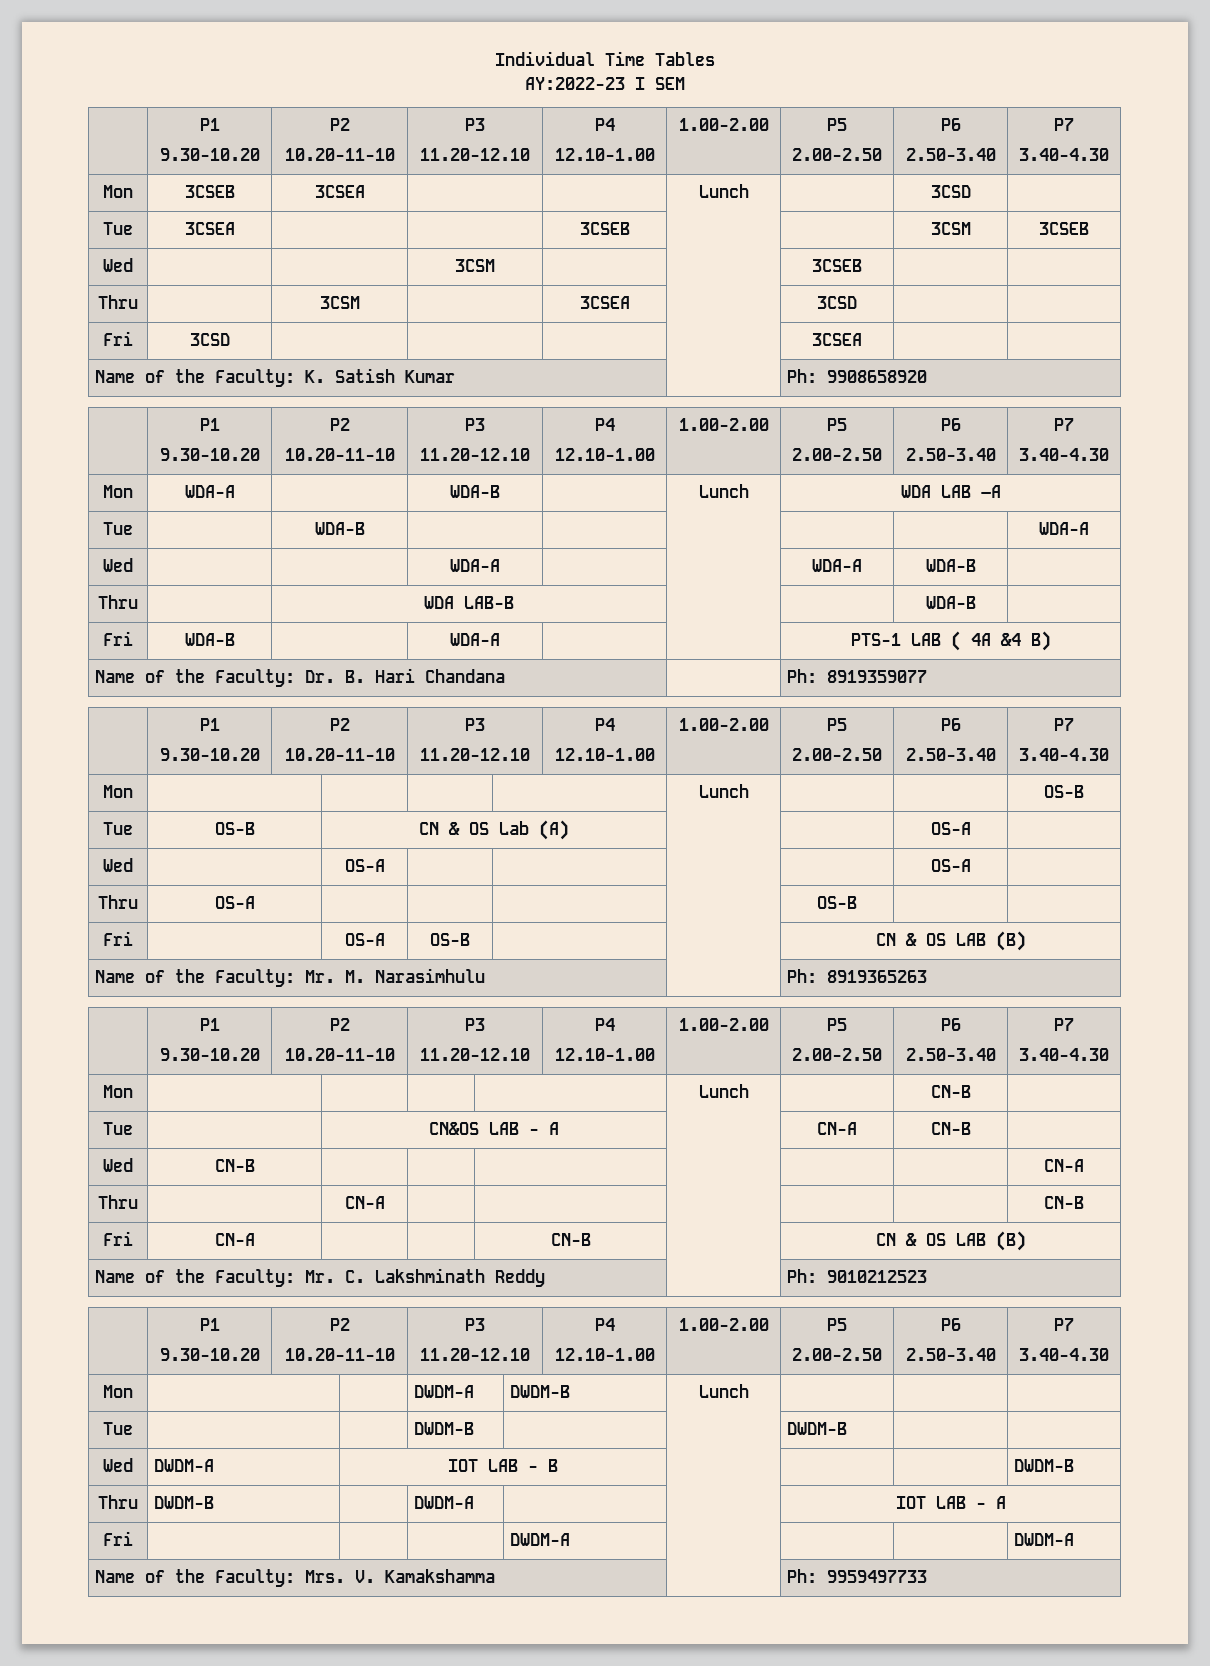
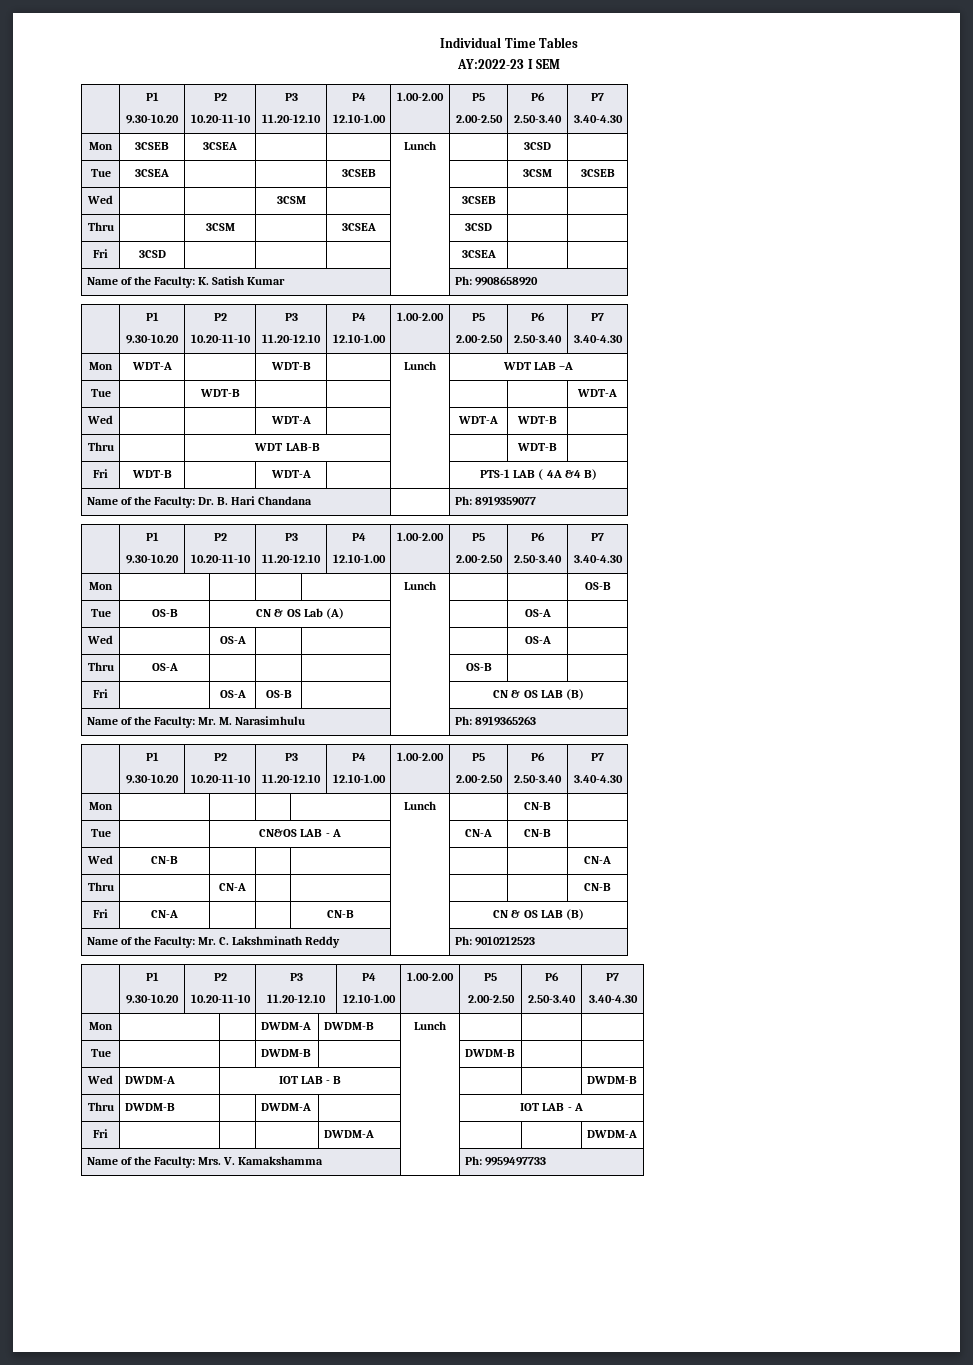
- Mon | WDA-A | | WDA-B | | Lunch | WDA LAB –A
+ Mon | WDT-A | | WDT-B | | Lunch | WDT LAB –A
- Tue | | WDA-B | | | | | | WDA-A
- Wed | | | WDA-A | | | WDA-A | WDA-B |
- Thru | | WDA LAB-B | | | WDA-B |
- Fri | WDA-B | | WDA-A | | | PTS-1 LAB ( 4A &4 B)
+ Tue | | WDT-B | | | | | | WDT-A
+ Wed | | | WDT-A | | | WDT-A | WDT-B |
+ Thru | | WDT LAB-B | | | WDT-B |
+ Fri | WDT-B | | WDT-A | | | PTS-1 LAB ( 4A &4 B)

